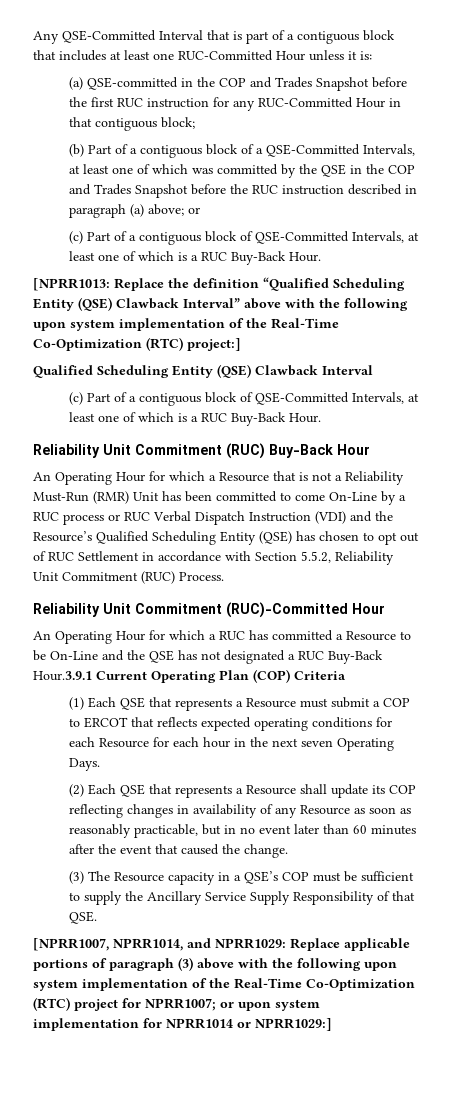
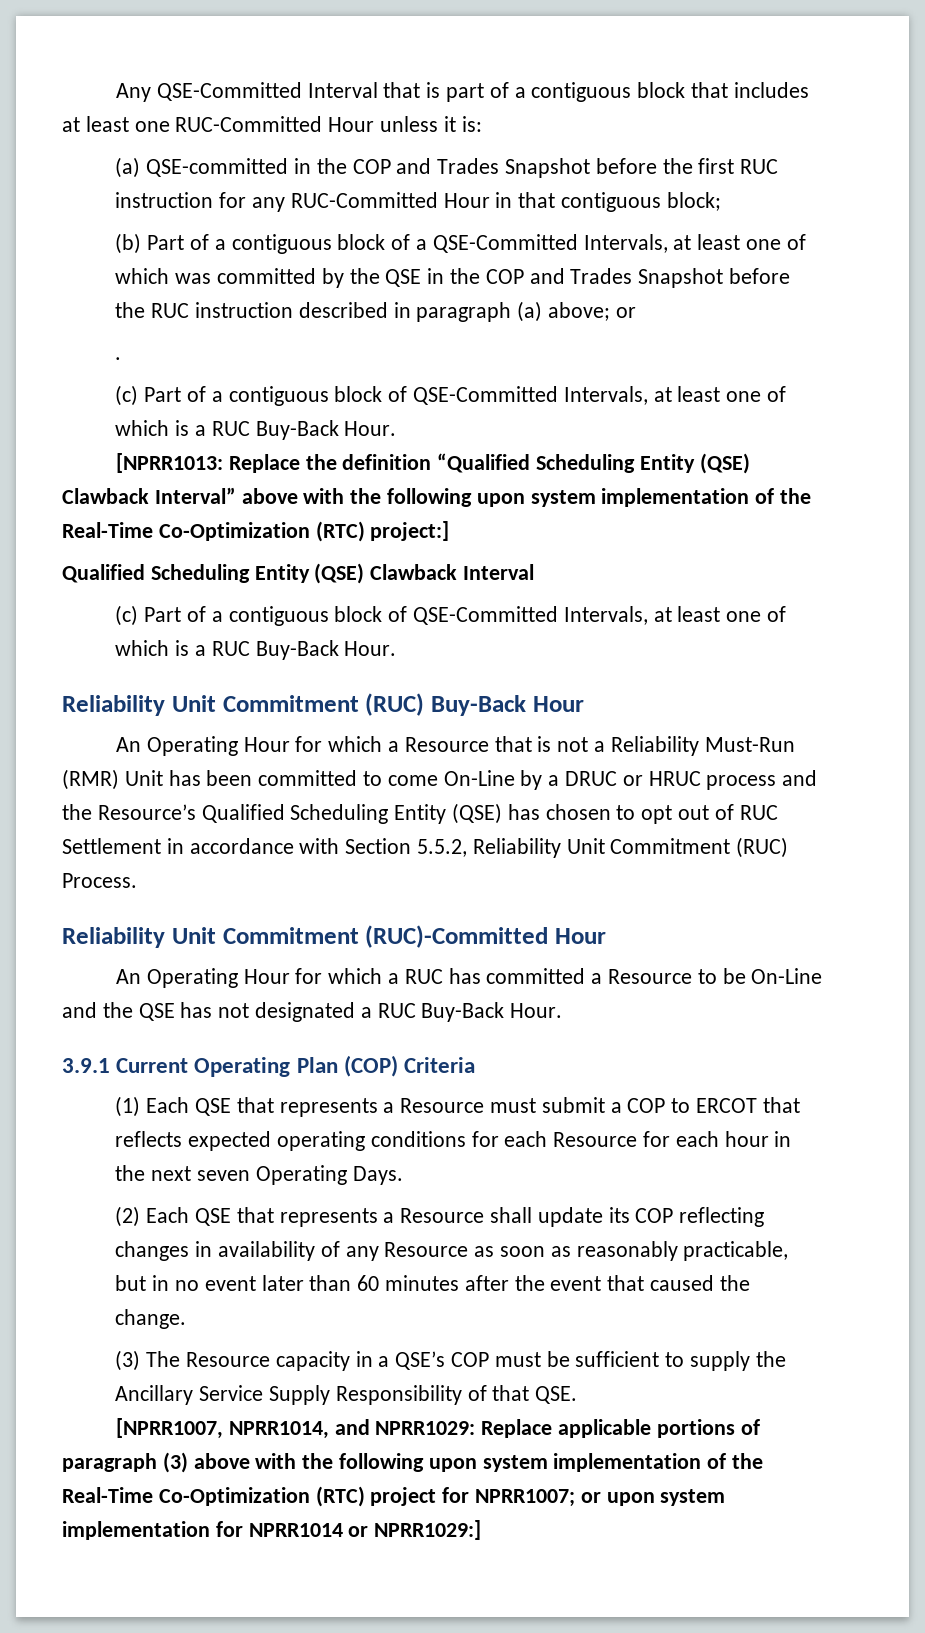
+ .
- An Operating Hour for which a Resource that is not a Reliability Must-Run (RMR) Unit has been committed to come On-Line by a RUC process or RUC Verbal Dispatch Instruction (VDI) and the Resource’s Qualified Scheduling Entity (QSE) has chosen to opt out of RUC Settlement in accordance with Section 5.5.2, Reliability Unit Commitment (RUC) Process.
+ An Operating Hour for which a Resource that is not a Reliability Must-Run (RMR) Unit has been committed to come On-Line by a DRUC or HRUC process and the Resource’s Qualified Scheduling Entity (QSE) has chosen to opt out of RUC Settlement in accordance with Section 5.5.2, Reliability Unit Commitment (RUC) Process.
- An Operating Hour for which a RUC has committed a Resource to be On-Line and the QSE has not designated a RUC Buy-Back Hour.3.9.1 Current Operating Plan (COP) Criteria
+ An Operating Hour for which a RUC has committed a Resource to be On-Line and the QSE has not designated a RUC Buy-Back Hour.
+ 3.9.1 Current Operating Plan (COP) Criteria

